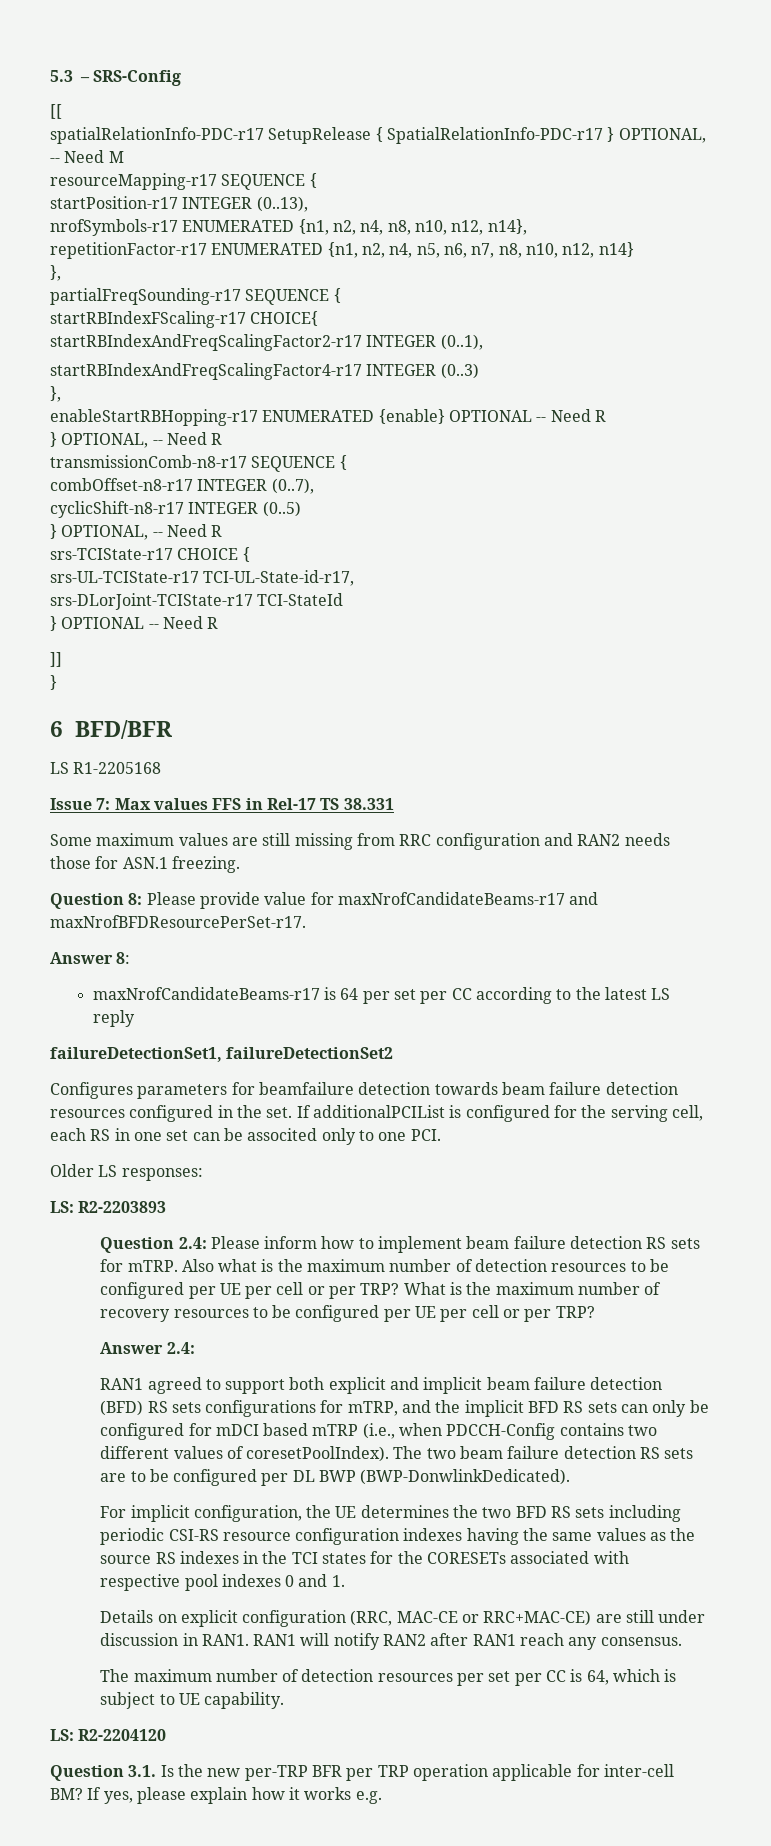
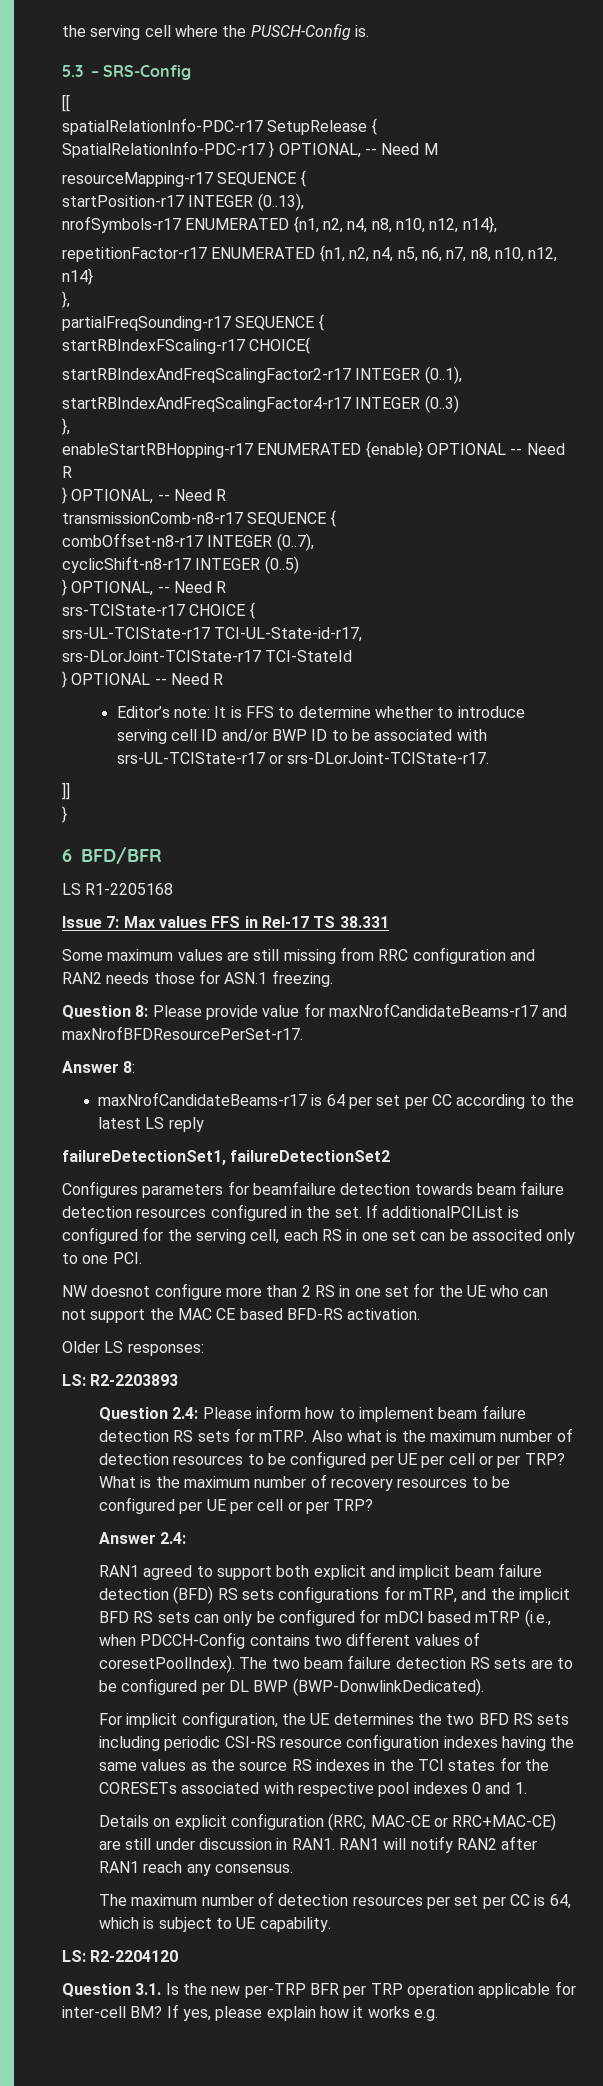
+ the serving cell where the PUSCH-Config is.
+ Editor’s note: It is FFS to determine whether to introduce serving cell ID and/or BWP ID to be associated with srs-UL-TCIState-r17 or srs-DLorJoint-TCIState-r17.
+ NW doesnot configure more than 2 RS in one set for the UE who can not support the MAC CE based BFD-RS activation.

